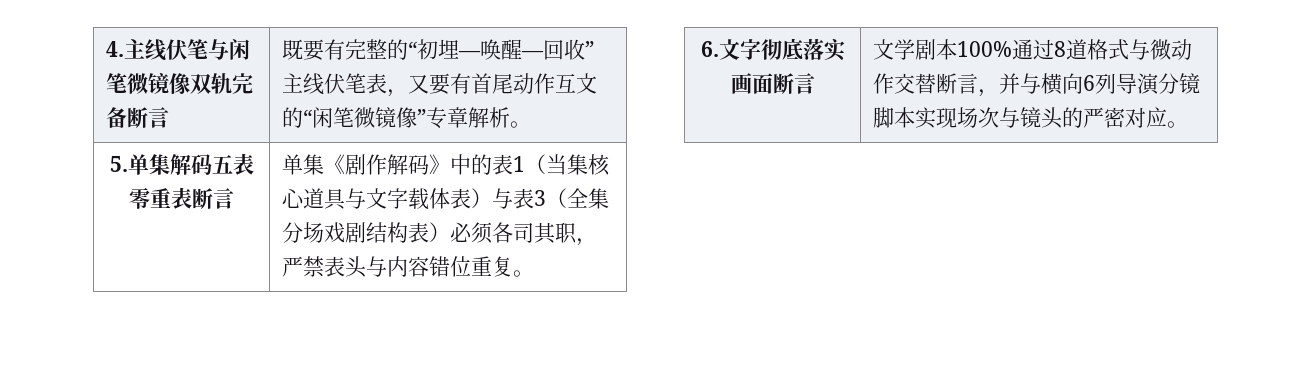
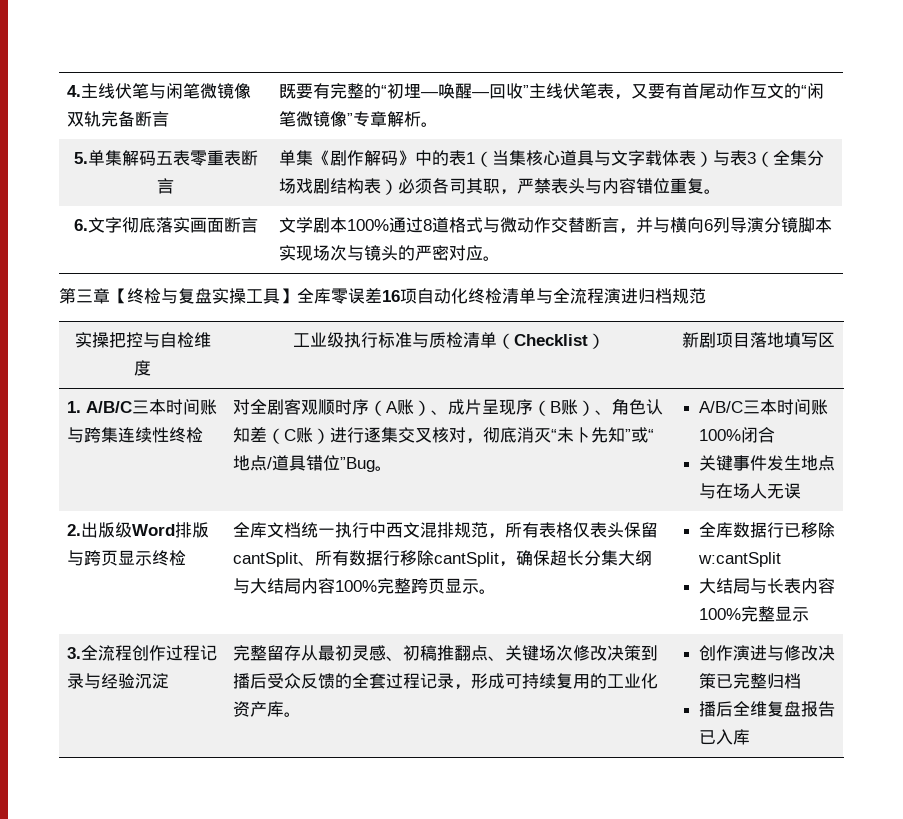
+ 第三章【终检与复盘实操工具】全库零误差16项自动化终检清单与全流程演进归档规范
+ 实操把控与自检维度 | 工业级执行标准与质检清单（Checklist） | 新剧项目落地填写区
+ 1. A/B/C三本时间账与跨集连续性终检 | 对全剧客观顺时序（A账）、成片呈现序（B账）、角色认知差（C账）进行逐集交叉核对，彻底消灭“未卜先知”或“地点/道具错位”Bug。 | A/B/C三本时间账100%闭合
+ 关键事件发生地点与在场人无误
+ 2.出版级Word排版与跨页显示终检 | 全库文档统一执行中西文混排规范，所有表格仅表头保留cantSplit、所有数据行移除cantSplit，确保超长分集大纲与大结局内容100%完整跨页显示。 | 全库数据行已移除w:cantSplit
+ 大结局与长表内容100%完整显示
+ 3.全流程创作过程记录与经验沉淀 | 完整留存从最初灵感、初稿推翻点、关键场次修改决策到播后受众反馈的全套过程记录，形成可持续复用的工业化资产库。 | 创作演进与修改决策已完整归档
+ 播后全维复盘报告已入库

